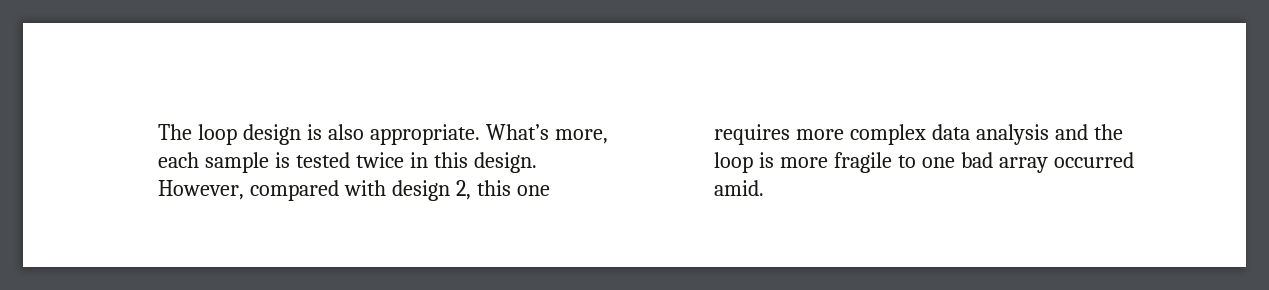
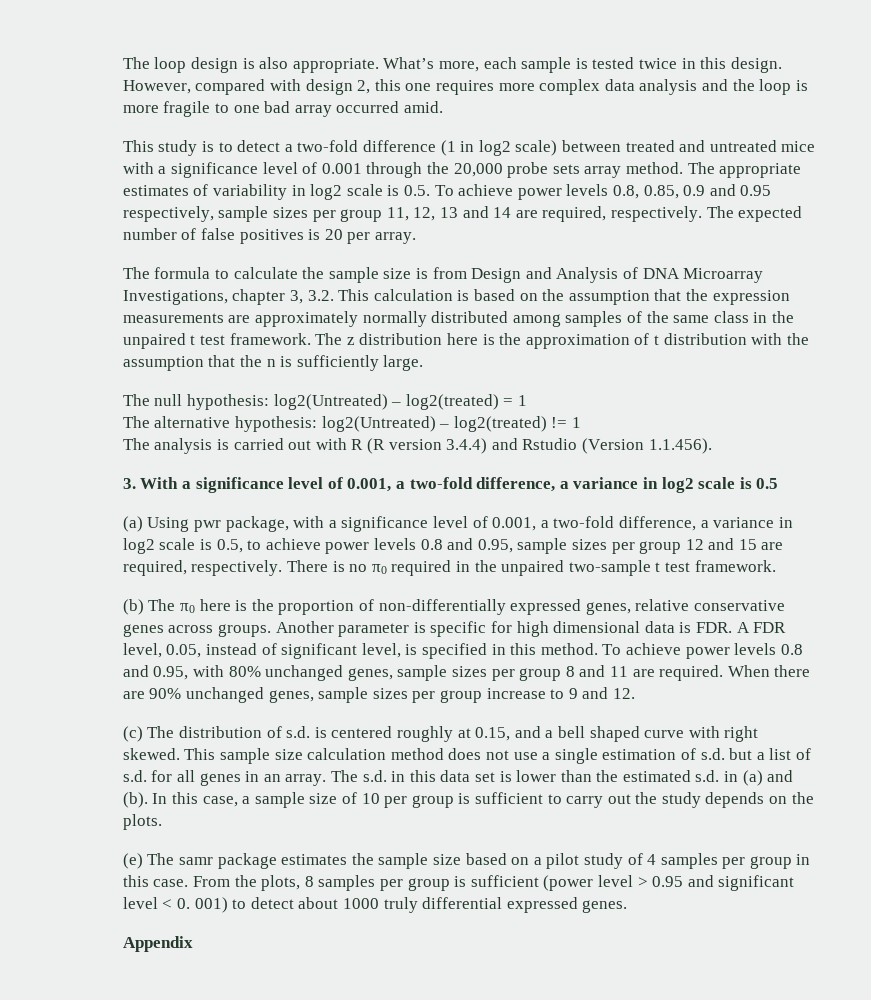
+ This study is to detect a two-fold difference (1 in log2 scale) between treated and untreated mice with a significance level of 0.001 through the 20,000 probe sets array method. The appropriate estimates of variability in log2 scale is 0.5. To achieve power levels 0.8, 0.85, 0.9 and 0.95 respectively, sample sizes per group 11, 12, 13 and 14 are required, respectively. The expected number of false positives is 20 per array.
+ The formula to calculate the sample size is from Design and Analysis of DNA Microarray Investigations, chapter 3, 3.2. This calculation is based on the assumption that the expression measurements are approximately normally distributed among samples of the same class in the unpaired t test framework. The z distribution here is the approximation of t distribution with the assumption that the n is sufficiently large.
+ The null hypothesis: log2(Untreated) – log2(treated) = 1
+ The alternative hypothesis: log2(Untreated) – log2(treated) != 1
+ The analysis is carried out with R (R version 3.4.4) and Rstudio (Version 1.1.456).
+ 3. With a significance level of 0.001, a two-fold difference, a variance in log2 scale is 0.5
+ (a) Using pwr package, with a significance level of 0.001, a two-fold difference, a variance in log2 scale is 0.5, to achieve power levels 0.8 and 0.95, sample sizes per group 12 and 15 are required, respectively. There is no π0 required in the unpaired two-sample t test framework.
+ (b) The π0 here is the proportion of non-differentially expressed genes, relative conservative genes across groups. Another parameter is specific for high dimensional data is FDR. A FDR level, 0.05, instead of significant level, is specified in this method. To achieve power levels 0.8 and 0.95, with 80% unchanged genes, sample sizes per group 8 and 11 are required. When there are 90% unchanged genes, sample sizes per group increase to 9 and 12.
+ (c) The distribution of s.d. is centered roughly at 0.15, and a bell shaped curve with right skewed. This sample size calculation method does not use a single estimation of s.d. but a list of s.d. for all genes in an array. The s.d. in this data set is lower than the estimated s.d. in (a) and (b). In this case, a sample size of 10 per group is sufficient to carry out the study depends on the plots.
+ (e) The samr package estimates the sample size based on a pilot study of 4 samples per group in this case. From the plots, 8 samples per group is sufficient (power level > 0.95 and significant level < 0. 001) to detect about 1000 truly differential expressed genes.
+ Appendix

